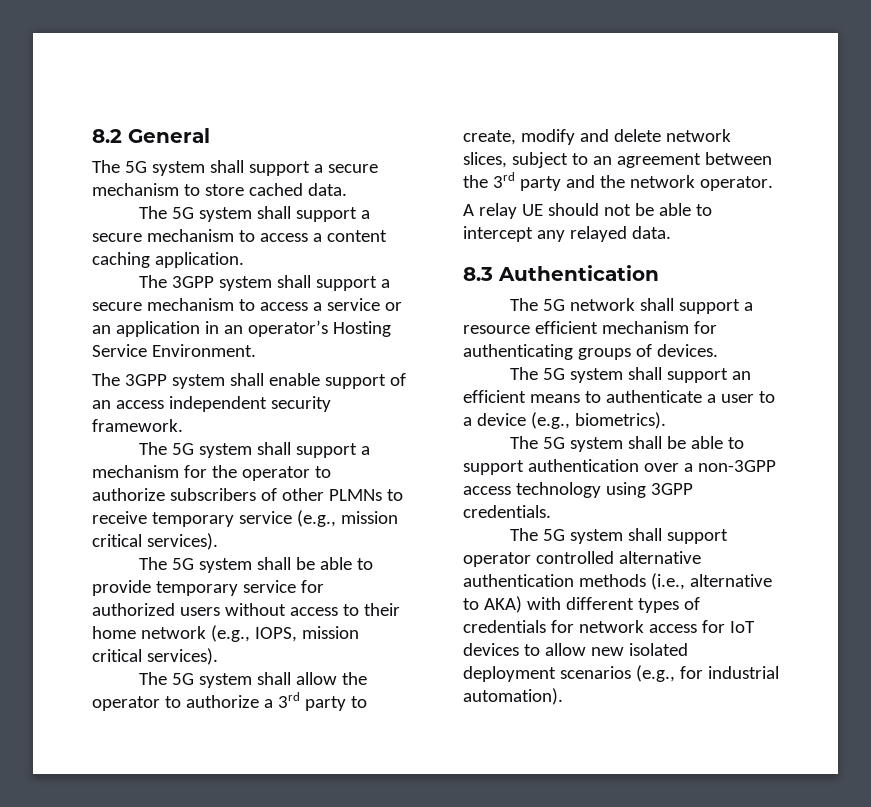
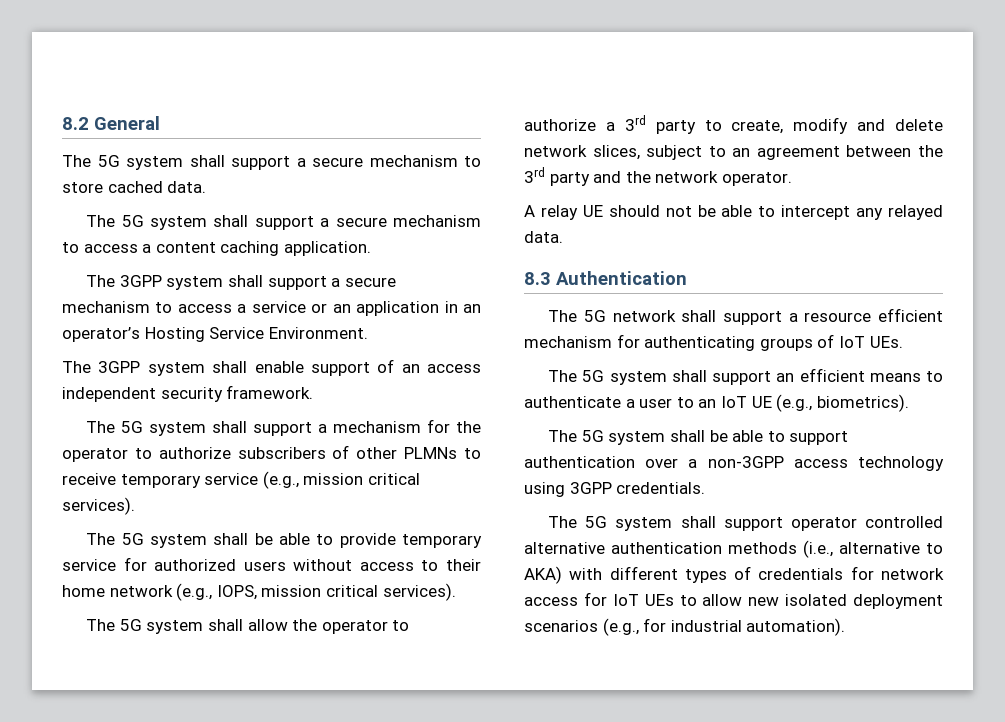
- The 5G network shall support a resource efficient mechanism for authenticating groups of devices.
+ The 5G network shall support a resource efficient mechanism for authenticating groups of IoT UEs.
- The 5G system shall support an efficient means to authenticate a user to a device (e.g., biometrics).
+ The 5G system shall support an efficient means to authenticate a user to an IoT UE (e.g., biometrics).
- The 5G system shall support operator controlled alternative authentication methods (i.e., alternative to AKA) with different types of credentials for network access for IoT devices to allow new isolated deployment scenarios (e.g., for industrial automation).
+ The 5G system shall support operator controlled alternative authentication methods (i.e., alternative to AKA) with different types of credentials for network access for IoT UEs to allow new isolated deployment scenarios (e.g., for industrial automation).

